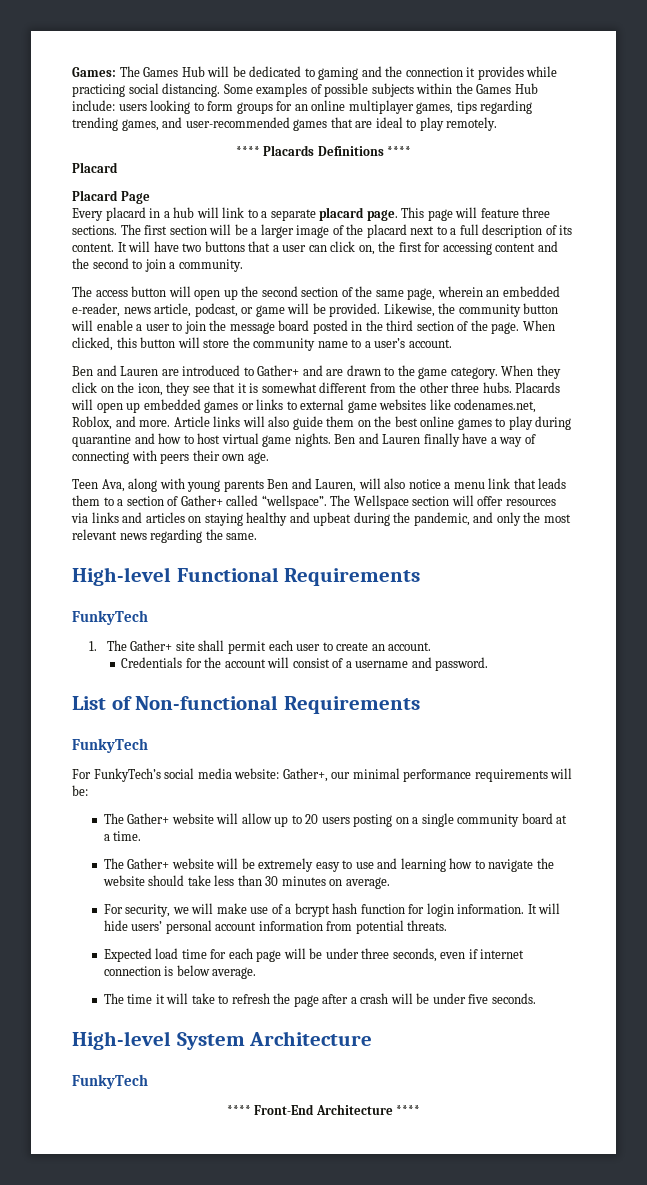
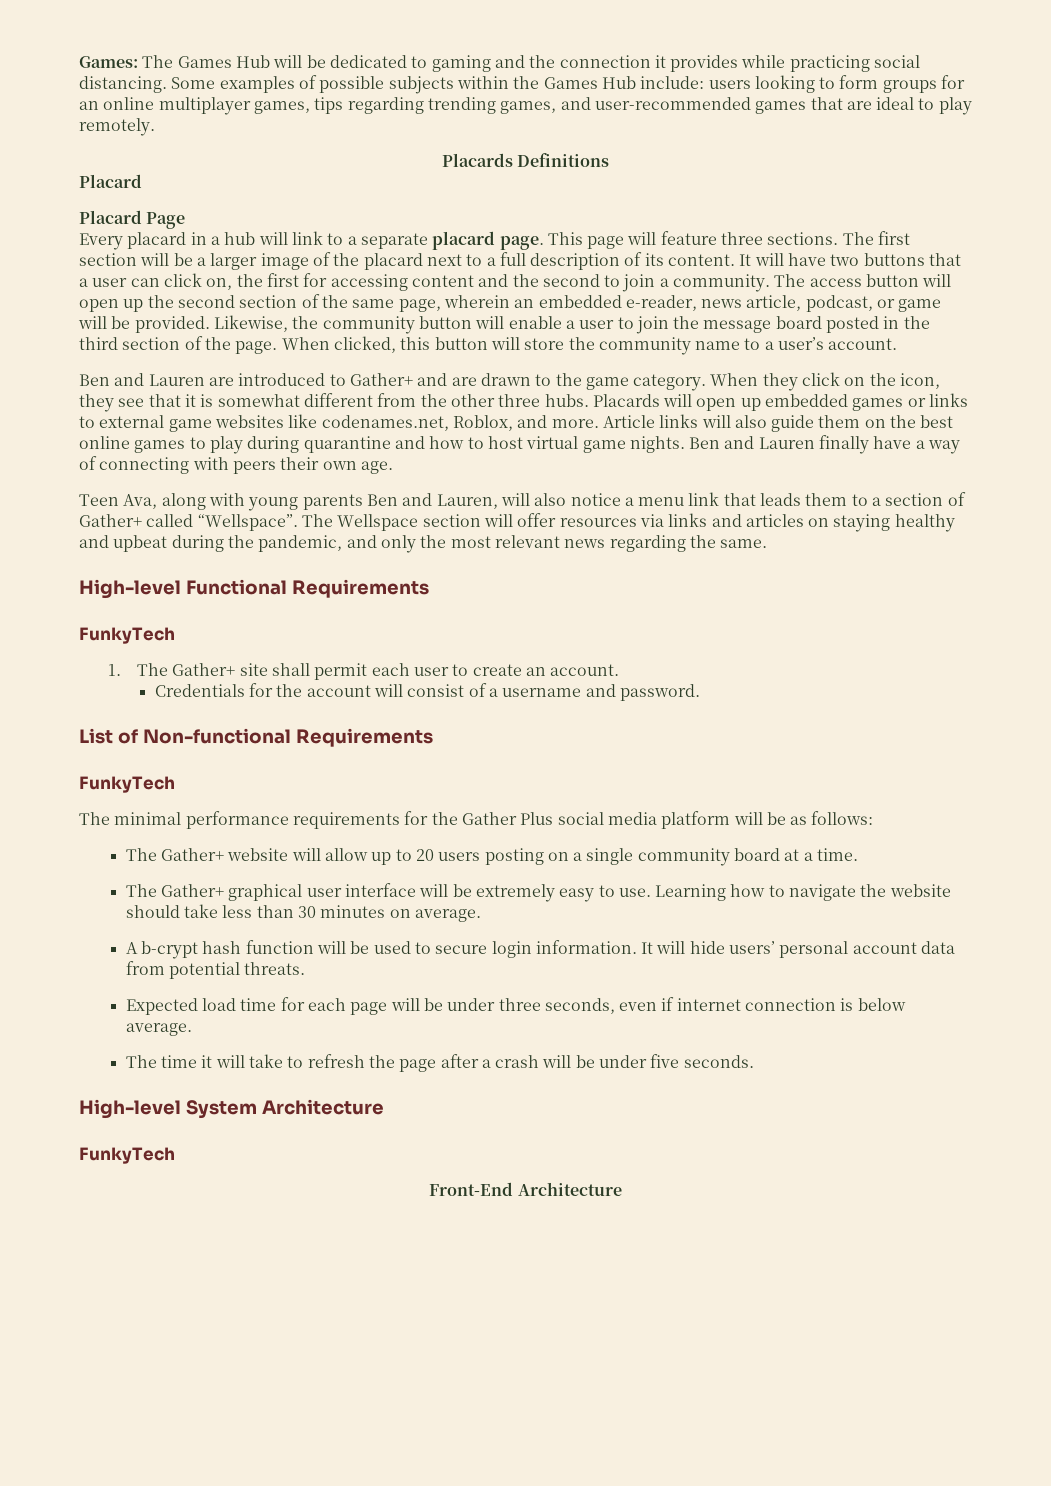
- **** Placards Definitions ****
+ Placards Definitions
- It will have two buttons that a user can click on, the first for accessing content and the second to join a community.
- The access button will open up the second section of the same page, wherein an embedded e-reader, news article, podcast, or game will be provided.
+ It will have two buttons that a user can click on, the first for accessing content and the second to join a community. The access button will open up the second section of the same page, wherein an embedded e-reader, news article, podcast, or game will be provided.
- Teen Ava, along with young parents Ben and Lauren, will also notice a menu link that leads them to a section of Gather+ called “wellspace”.
+ Teen Ava, along with young parents Ben and Lauren, will also notice a menu link that leads them to a section of Gather+ called “Wellspace”.
- For FunkyTech’s social media website: Gather+, our minimal performance requirements will be:
+ The minimal performance requirements for the Gather Plus social media platform will be as follows:
- The Gather+ website will be extremely easy to use and learning how to navigate the website should take less than 30 minutes on average.
+ The Gather+ graphical user interface will be extremely easy to use. Learning how to navigate the website should take less than 30 minutes on average.
- For security, we will make use of a bcrypt hash function for login information.
+ A b-crypt hash function will be used to secure login information.
- It will hide users’ personal account information from potential threats.
+ It will hide users’ personal account data from potential threats.
- **** Front-End Architecture ****
+ Front-End Architecture

